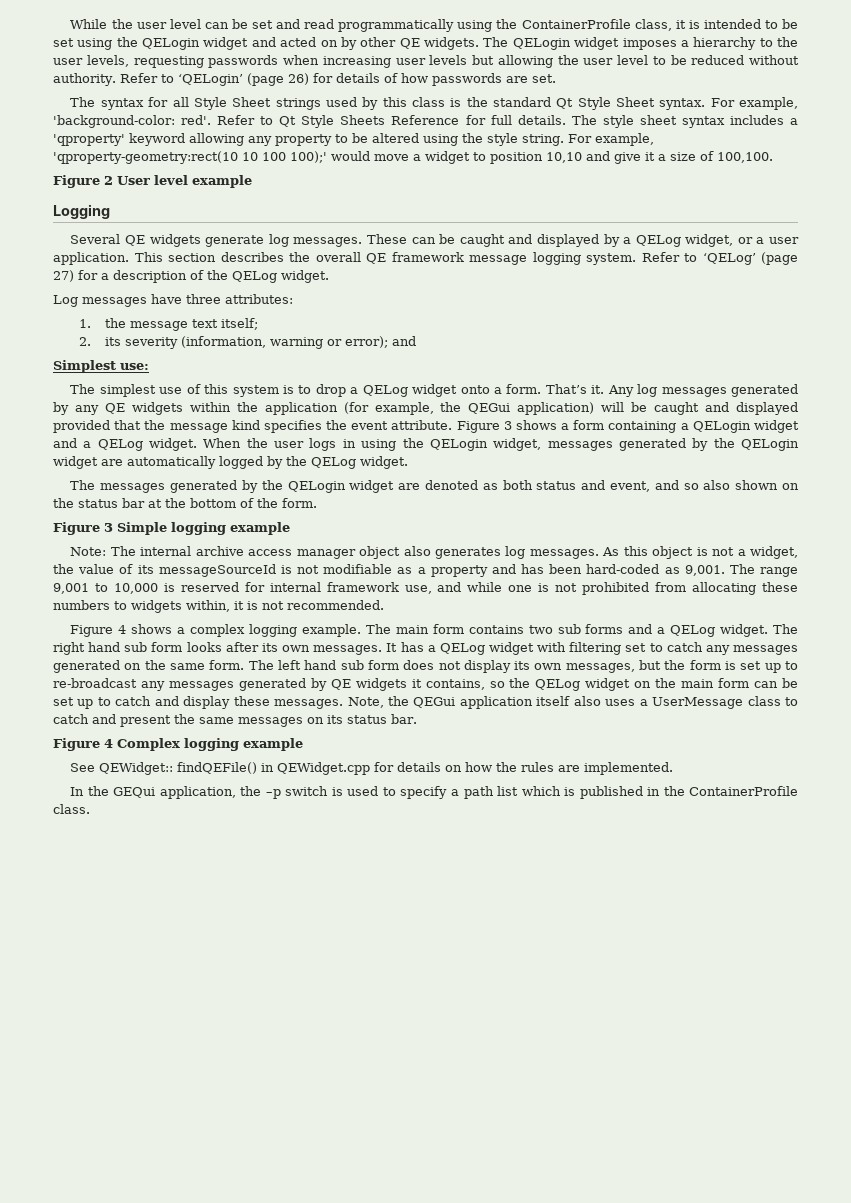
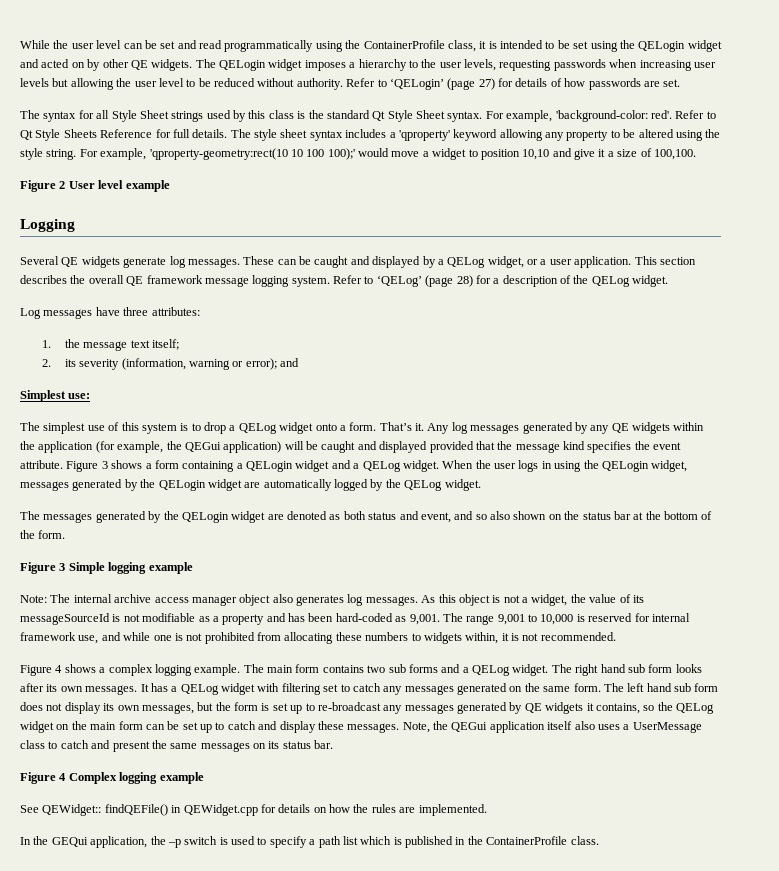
- Refer to ‘QELogin’ (page 26) for details of how passwords are set.
+ Refer to ‘QELogin’ (page 27) for details of how passwords are set.
- Refer to ‘QELog’ (page 27) for a description of the QELog widget.
+ Refer to ‘QELog’ (page 28) for a description of the QELog widget.

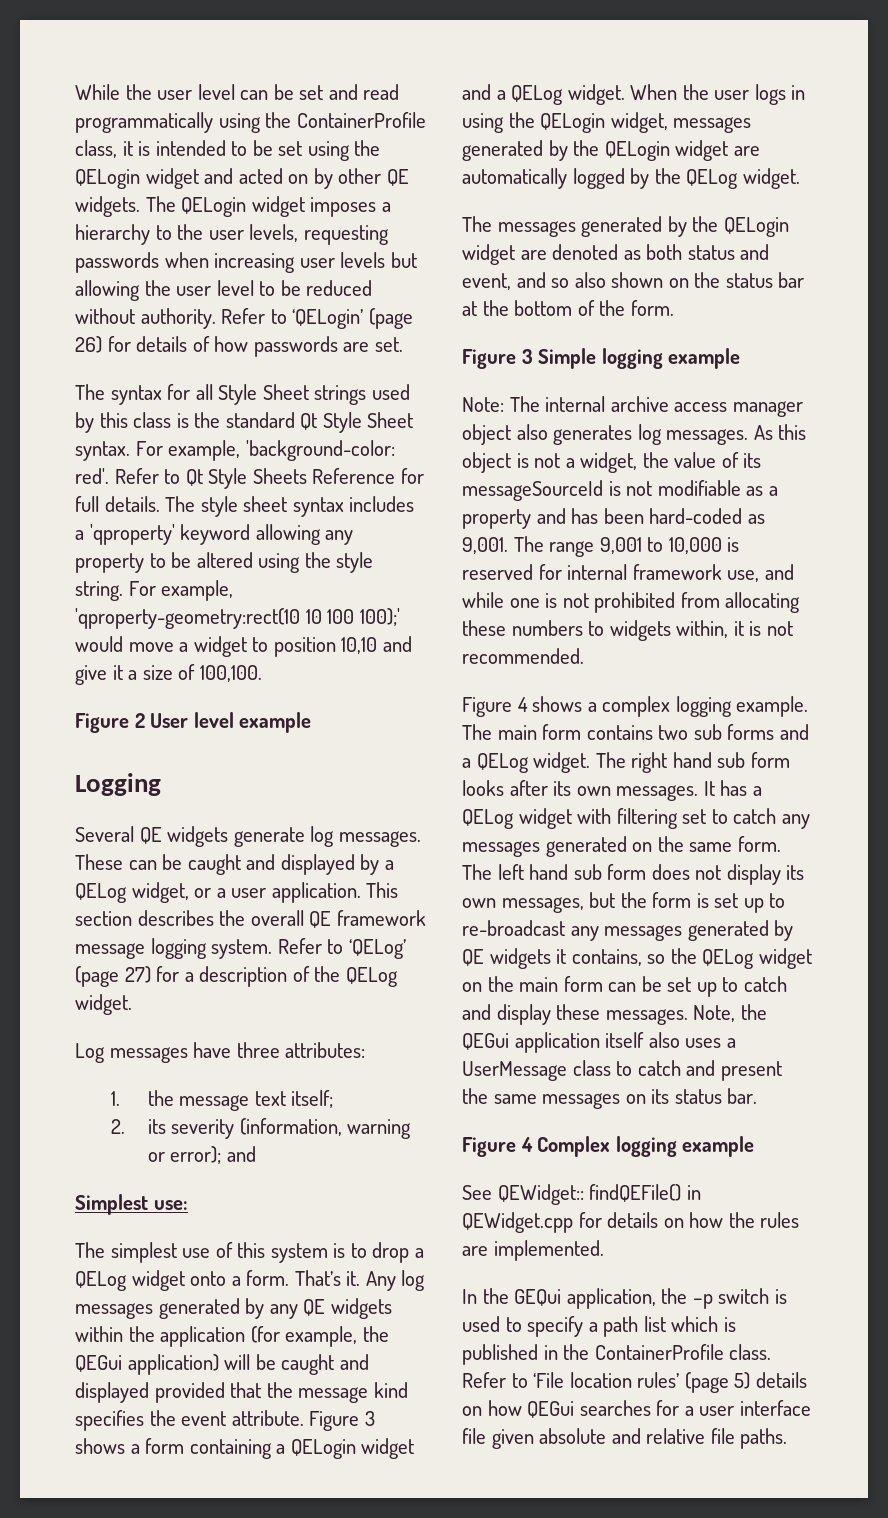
- Refer to ‘QELogin’ (page 27) for details of how passwords are set.
+ Refer to ‘QELogin’ (page 26) for details of how passwords are set.
- Refer to ‘QELog’ (page 28) for a description of the QELog widget.
+ Refer to ‘QELog’ (page 27) for a description of the QELog widget.
+ Refer to ‘File location rules’ (page 5) details on how QEGui searches for a user interface file given absolute and relative file paths.

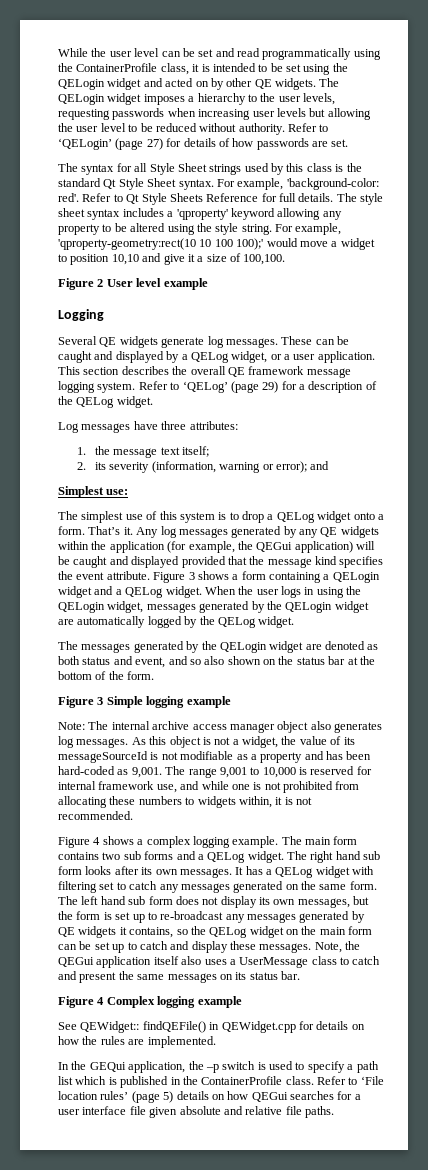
- Refer to ‘QELogin’ (page 26) for details of how passwords are set.
+ Refer to ‘QELogin’ (page 27) for details of how passwords are set.
- Refer to ‘QELog’ (page 27) for a description of the QELog widget.
+ Refer to ‘QELog’ (page 29) for a description of the QELog widget.

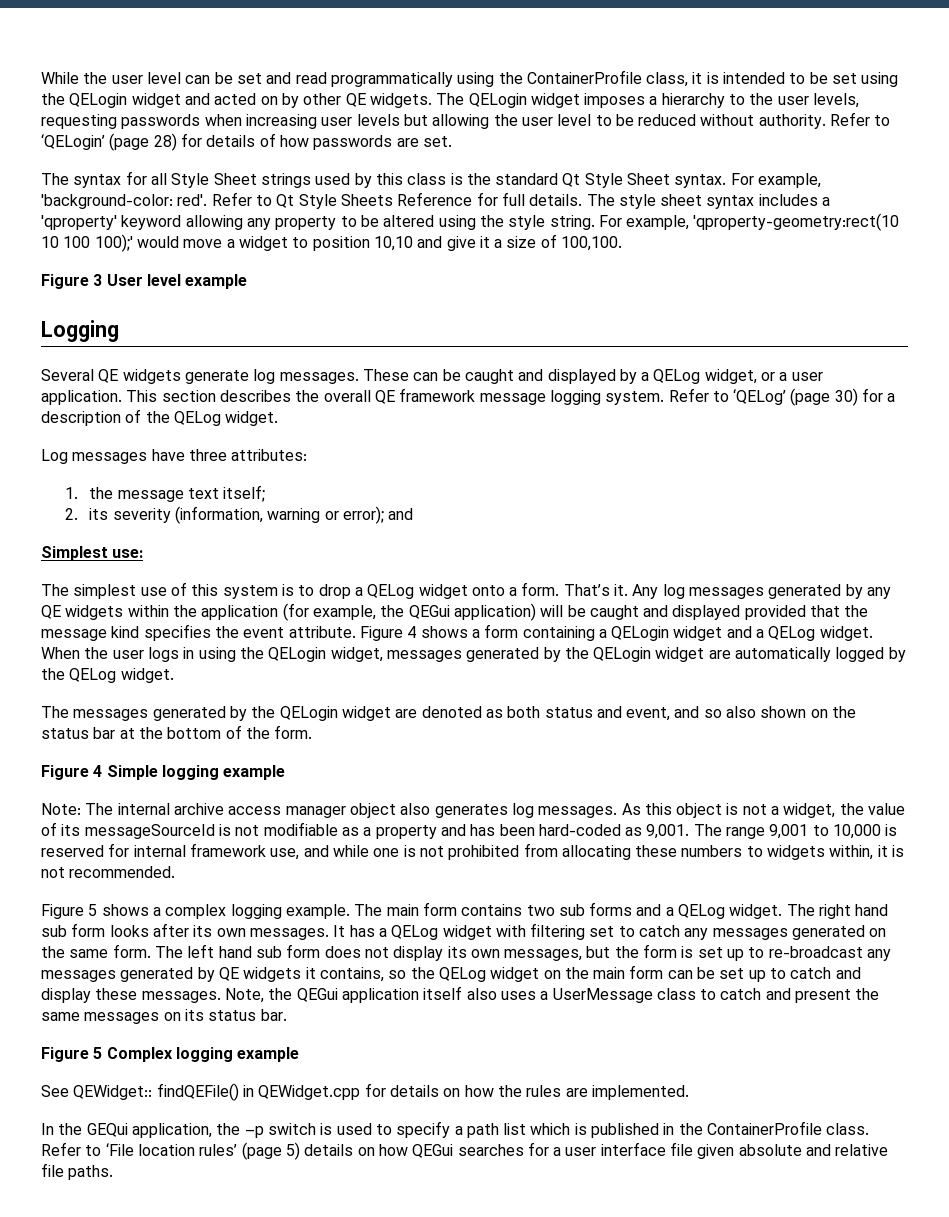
- Refer to ‘QELogin’ (page 27) for details of how passwords are set.
+ Refer to ‘QELogin’ (page 28) for details of how passwords are set.
- Figure 2 User level example
+ Figure 3 User level example
- Refer to ‘QELog’ (page 29) for a description of the QELog widget.
+ Refer to ‘QELog’ (page 30) for a description of the QELog widget.
- Figure 3 shows a form containing a QELogin widget and a QELog widget.
+ Figure 4 shows a form containing a QELogin widget and a QELog widget.
- Figure 3 Simple logging example
+ Figure 4 Simple logging example
- Figure 4 shows a complex logging example.
+ Figure 5 shows a complex logging example.
- Figure 4 Complex logging example
+ Figure 5 Complex logging example

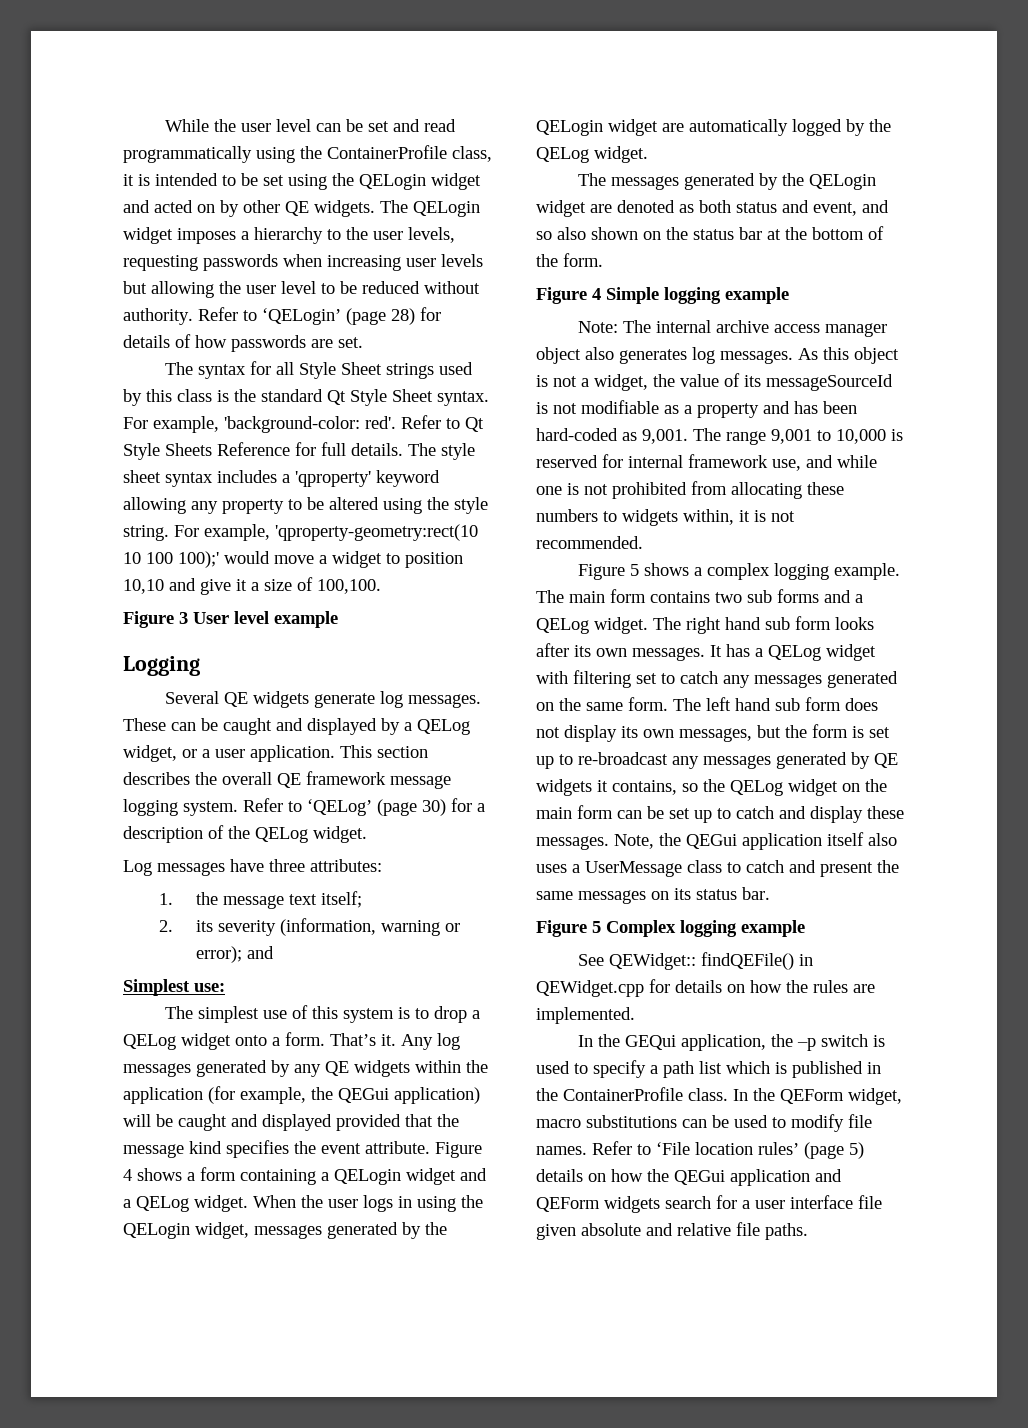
+ In the QEForm widget, macro substitutions can be used to modify file names.
- Refer to ‘File location rules’ (page 5) details on how QEGui searches for a user interface file given absolute and relative file paths.
+ Refer to ‘File location rules’ (page 5) details on how the QEGui application and QEForm widgets search for a user interface file given absolute and relative file paths.

